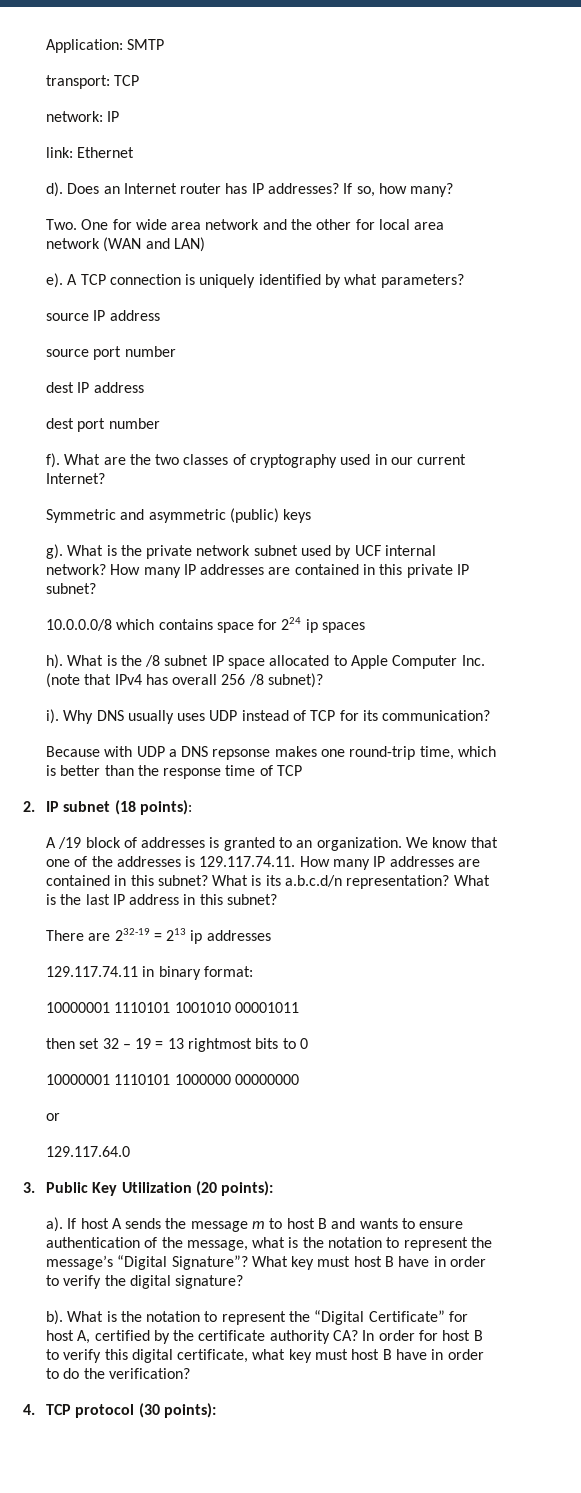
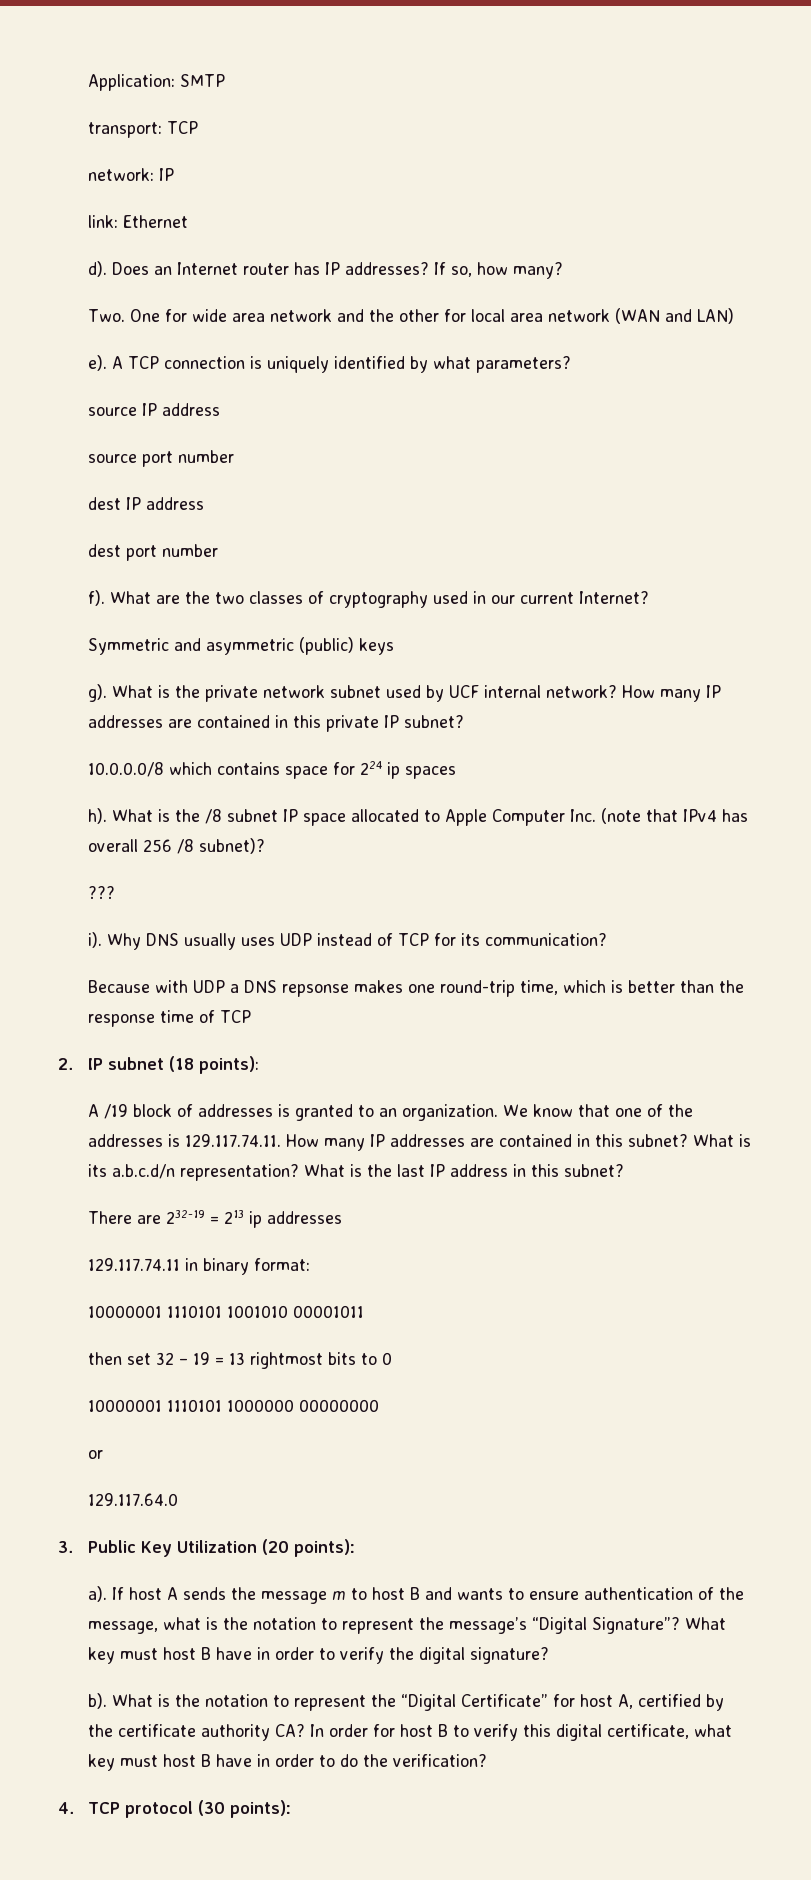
+ ???

